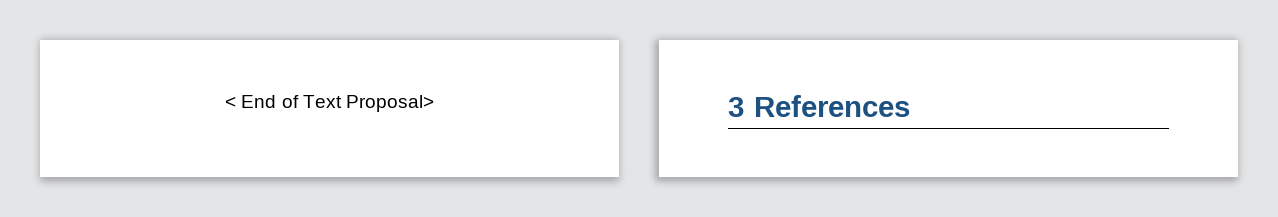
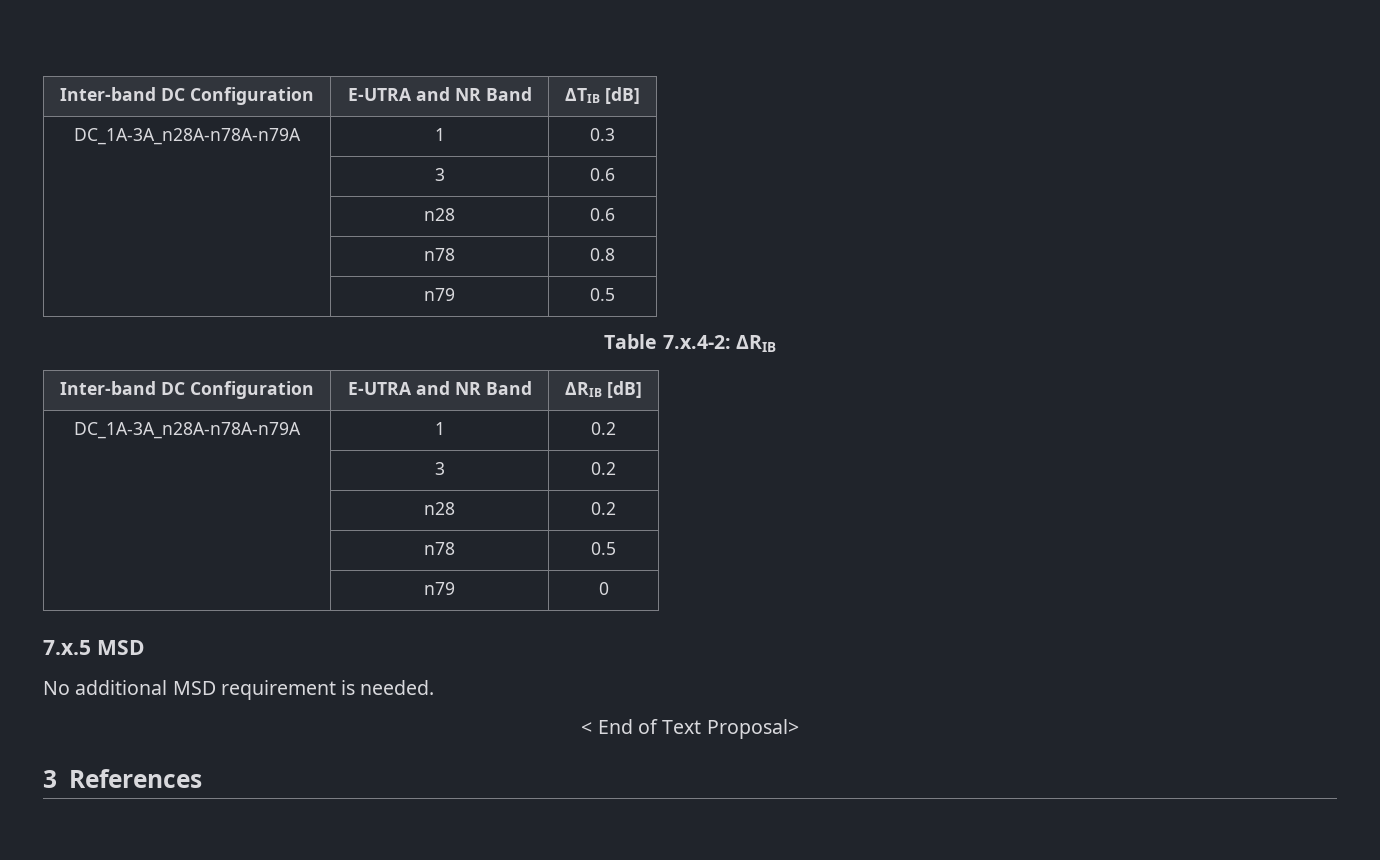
+ Inter-band DC Configuration | E-UTRA and NR Band | ΔTIB [dB]
+ DC_1A-3A_n28A-n78A-n79A | 1 | 0.3
+ | 3 | 0.6
+ | n28 | 0.6
+ | n78 | 0.8
+ | n79 | 0.5
+ Table 7.x.4-2: ΔRIB
+ Inter-band DC Configuration | E-UTRA and NR Band | ΔRIB [dB]
+ DC_1A-3A_n28A-n78A-n79A | 1 | 0.2
+ | 3 | 0.2
+ | n28 | 0.2
+ | n78 | 0.5
+ | n79 | 0
+ 7.x.5 MSD
+ No additional MSD requirement is needed.

